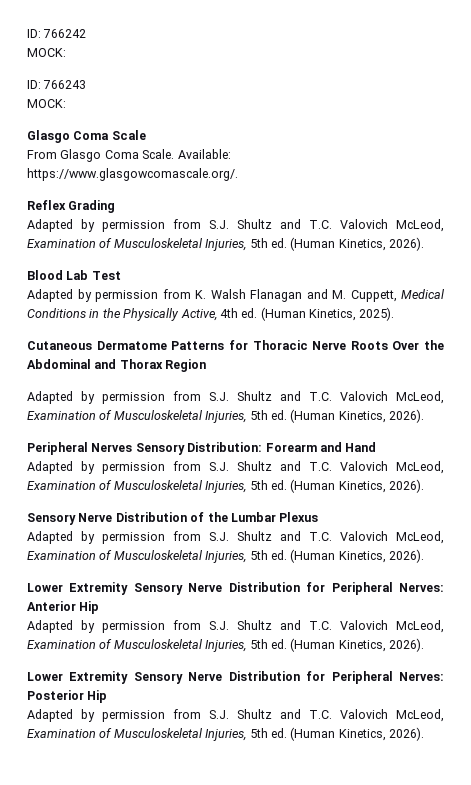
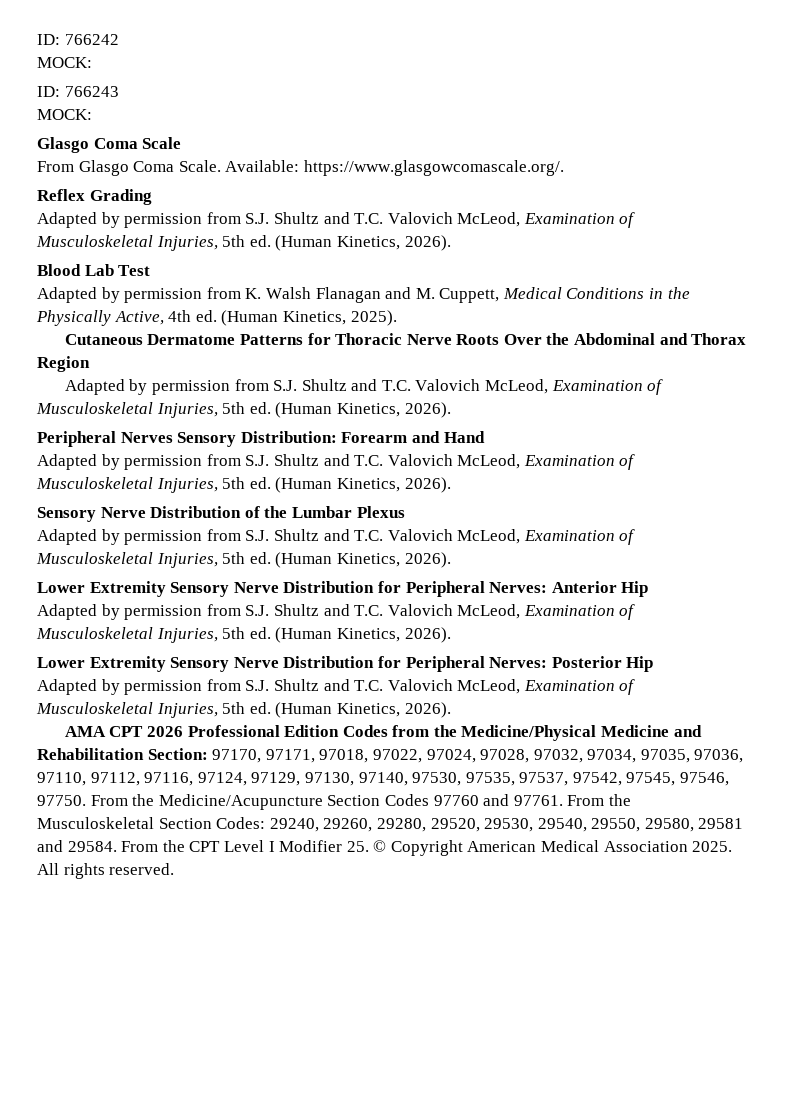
+ AMA CPT 2026 Professional Edition Codes from the Medicine/Physical Medicine and Rehabilitation Section: 97170, 97171, 97018, 97022, 97024, 97028, 97032, 97034, 97035, 97036, 97110, 97112, 97116, 97124, 97129, 97130, 97140, 97530, 97535, 97537, 97542, 97545, 97546, 97750. From the Medicine/Acupuncture Section Codes 97760 and 97761. From the Musculoskeletal Section Codes: 29240, 29260, 29280, 29520, 29530, 29540, 29550, 29580, 29581 and 29584. From the CPT Level I Modifier 25. © Copyright American Medical Association 2025. All rights reserved.

